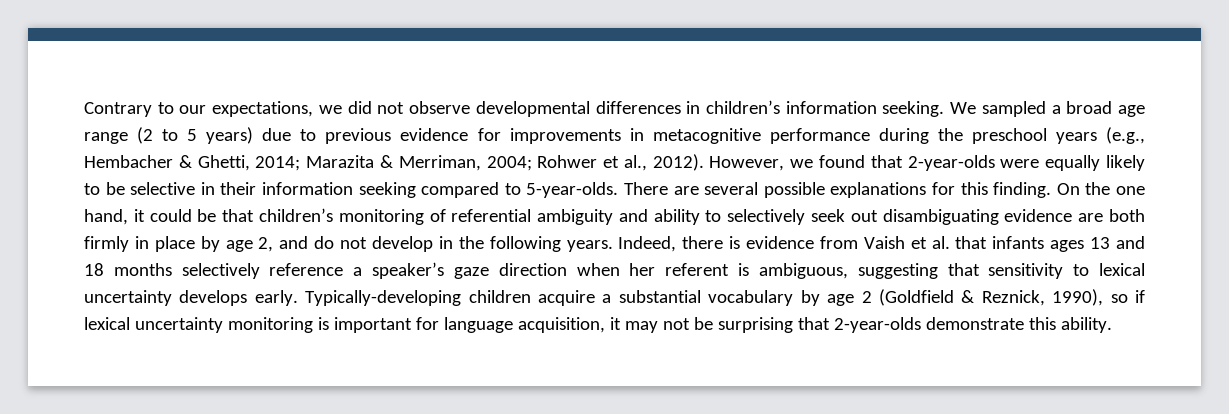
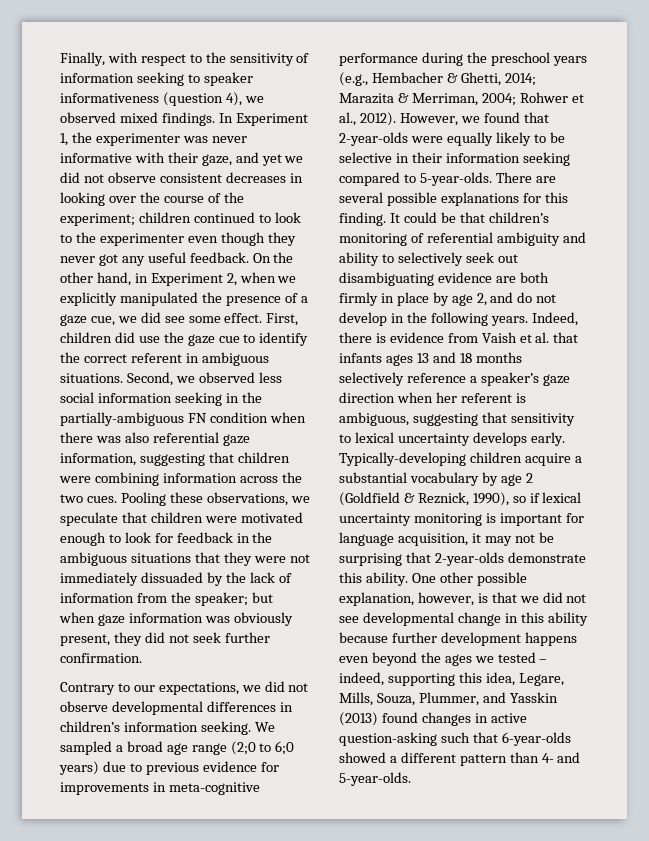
+ Finally, with respect to the sensitivity of information seeking to speaker informativeness (question 4), we observed mixed findings. In Experiment 1, the experimenter was never informative with their gaze, and yet we did not observe consistent decreases in looking over the course of the experiment; children continued to look to the experimenter even though they never got any useful feedback. On the other hand, in Experiment 2, when we explicitly manipulated the presence of a gaze cue, we did see some effect. First, children did use the gaze cue to identify the correct referent in ambiguous situations. Second, we observed less social information seeking in the partially-ambiguous FN condition when there was also referential gaze information, suggesting that children were combining information across the two cues. Pooling these observations, we speculate that children were motivated enough to look for feedback in the ambiguous situations that they were not immediately dissuaded by the lack of information from the speaker; but when gaze information was obviously present, they did not seek further confirmation.
- We sampled a broad age range (2 to 5 years) due to previous evidence for improvements in metacognitive performance during the preschool years (e.g., Hembacher & Ghetti, 2014; Marazita & Merriman, 2004; Rohwer et al., 2012).
+ We sampled a broad age range (2;0 to 6;0 years) due to previous evidence for improvements in meta-cognitive performance during the preschool years (e.g., Hembacher & Ghetti, 2014; Marazita & Merriman, 2004; Rohwer et al., 2012).
- On the one hand, it could be that children’s monitoring of referential ambiguity and ability to selectively seek out disambiguating evidence are both firmly in place by age 2, and do not develop in the following years.
+ It could be that children’s monitoring of referential ambiguity and ability to selectively seek out disambiguating evidence are both firmly in place by age 2, and do not develop in the following years.
+ One other possible explanation, however, is that we did not see developmental change in this ability because further development happens even beyond the ages we tested – indeed, supporting this idea, Legare, Mills, Souza, Plummer, and Yasskin (2013) found changes in active question-asking such that 6-year-olds showed a different pattern than 4- and 5-year-olds.

